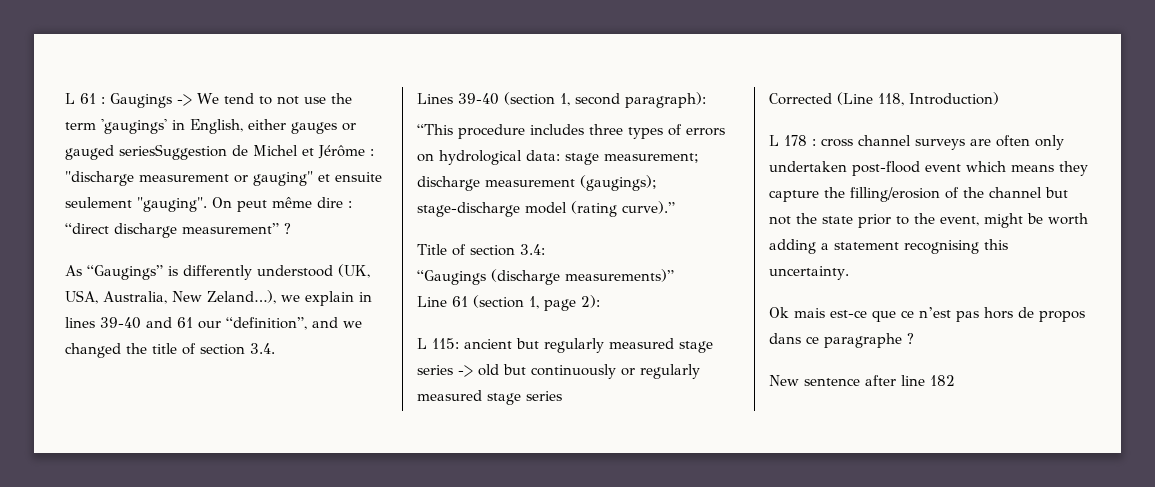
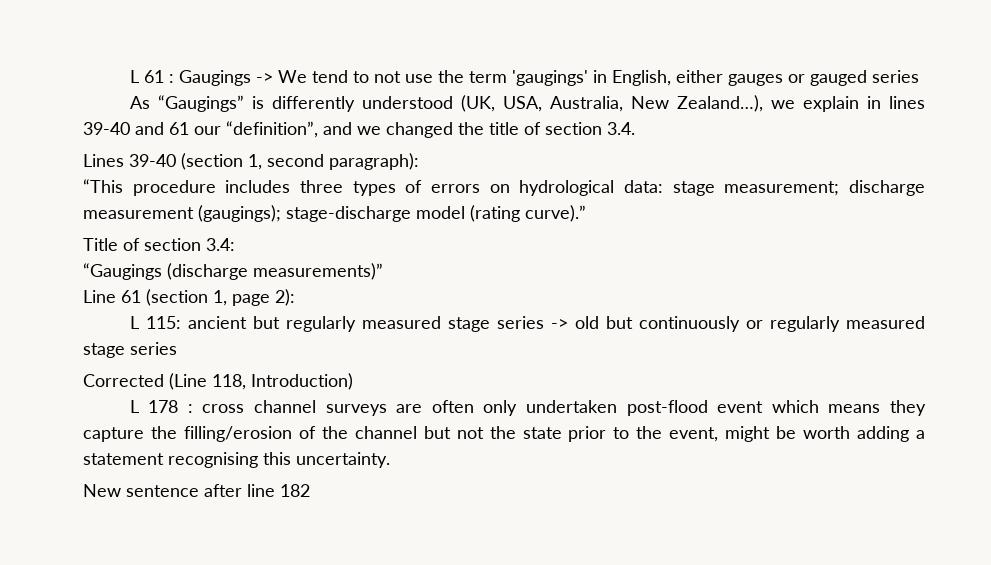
- L 61 : Gaugings -> We tend to not use the term 'gaugings' in English, either gauges or gauged seriesSuggestion de Michel et Jérôme : "discharge measurement or gauging" et ensuite seulement "gauging". On peut même dire : “direct discharge measurement” ?
+ L 61 : Gaugings -> We tend to not use the term 'gaugings' in English, either gauges or gauged series
- As “Gaugings” is differently understood (UK, USA, Australia, New Zeland…), we explain in lines 39-40 and 61 our “definition”, and we changed the title of section 3.4.
+ As “Gaugings” is differently understood (UK, USA, Australia, New Zealand…), we explain in lines 39-40 and 61 our “definition”, and we changed the title of section 3.4.
- Ok mais est-ce que ce n’est pas hors de propos dans ce paragraphe ?

